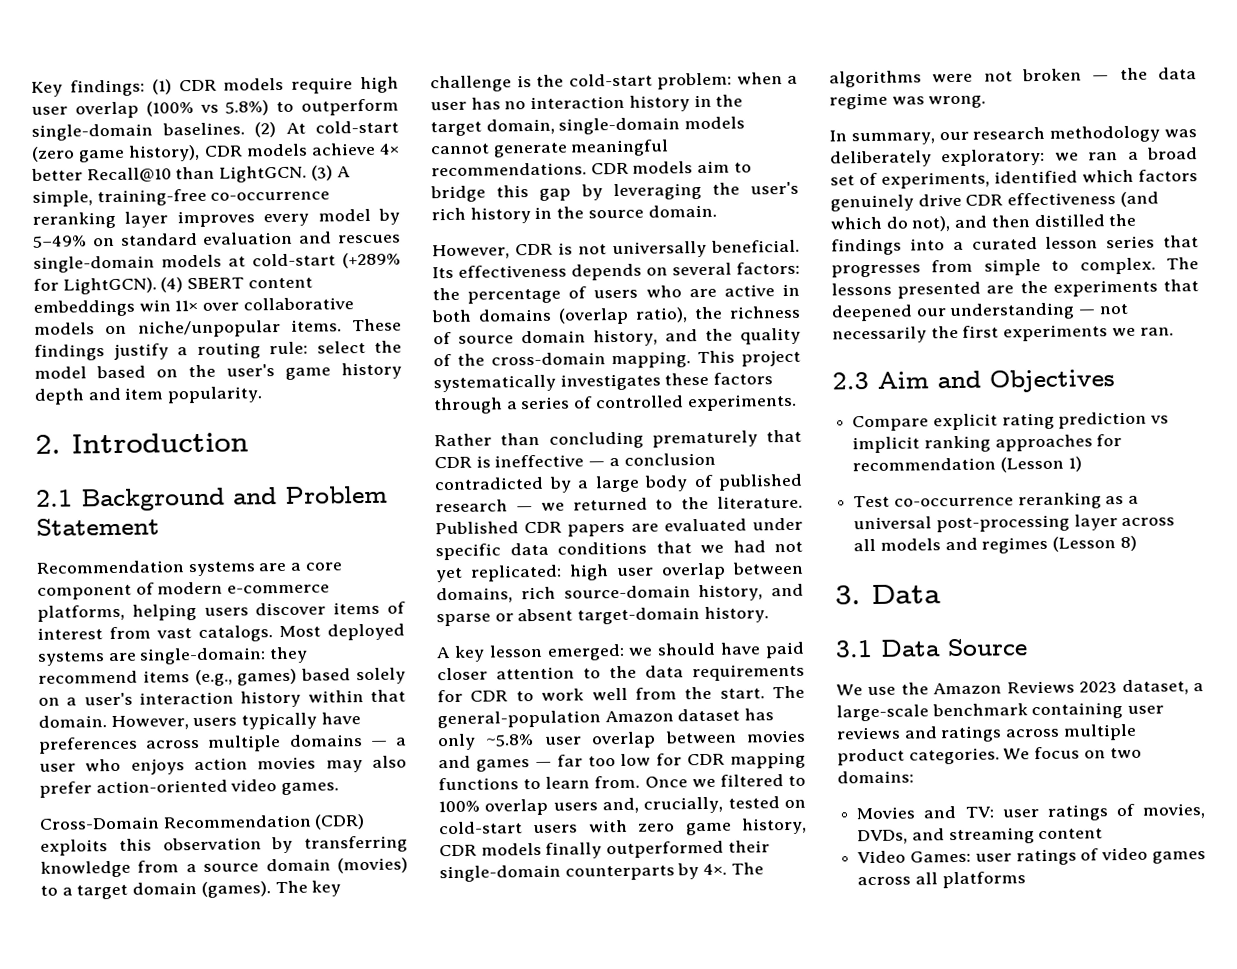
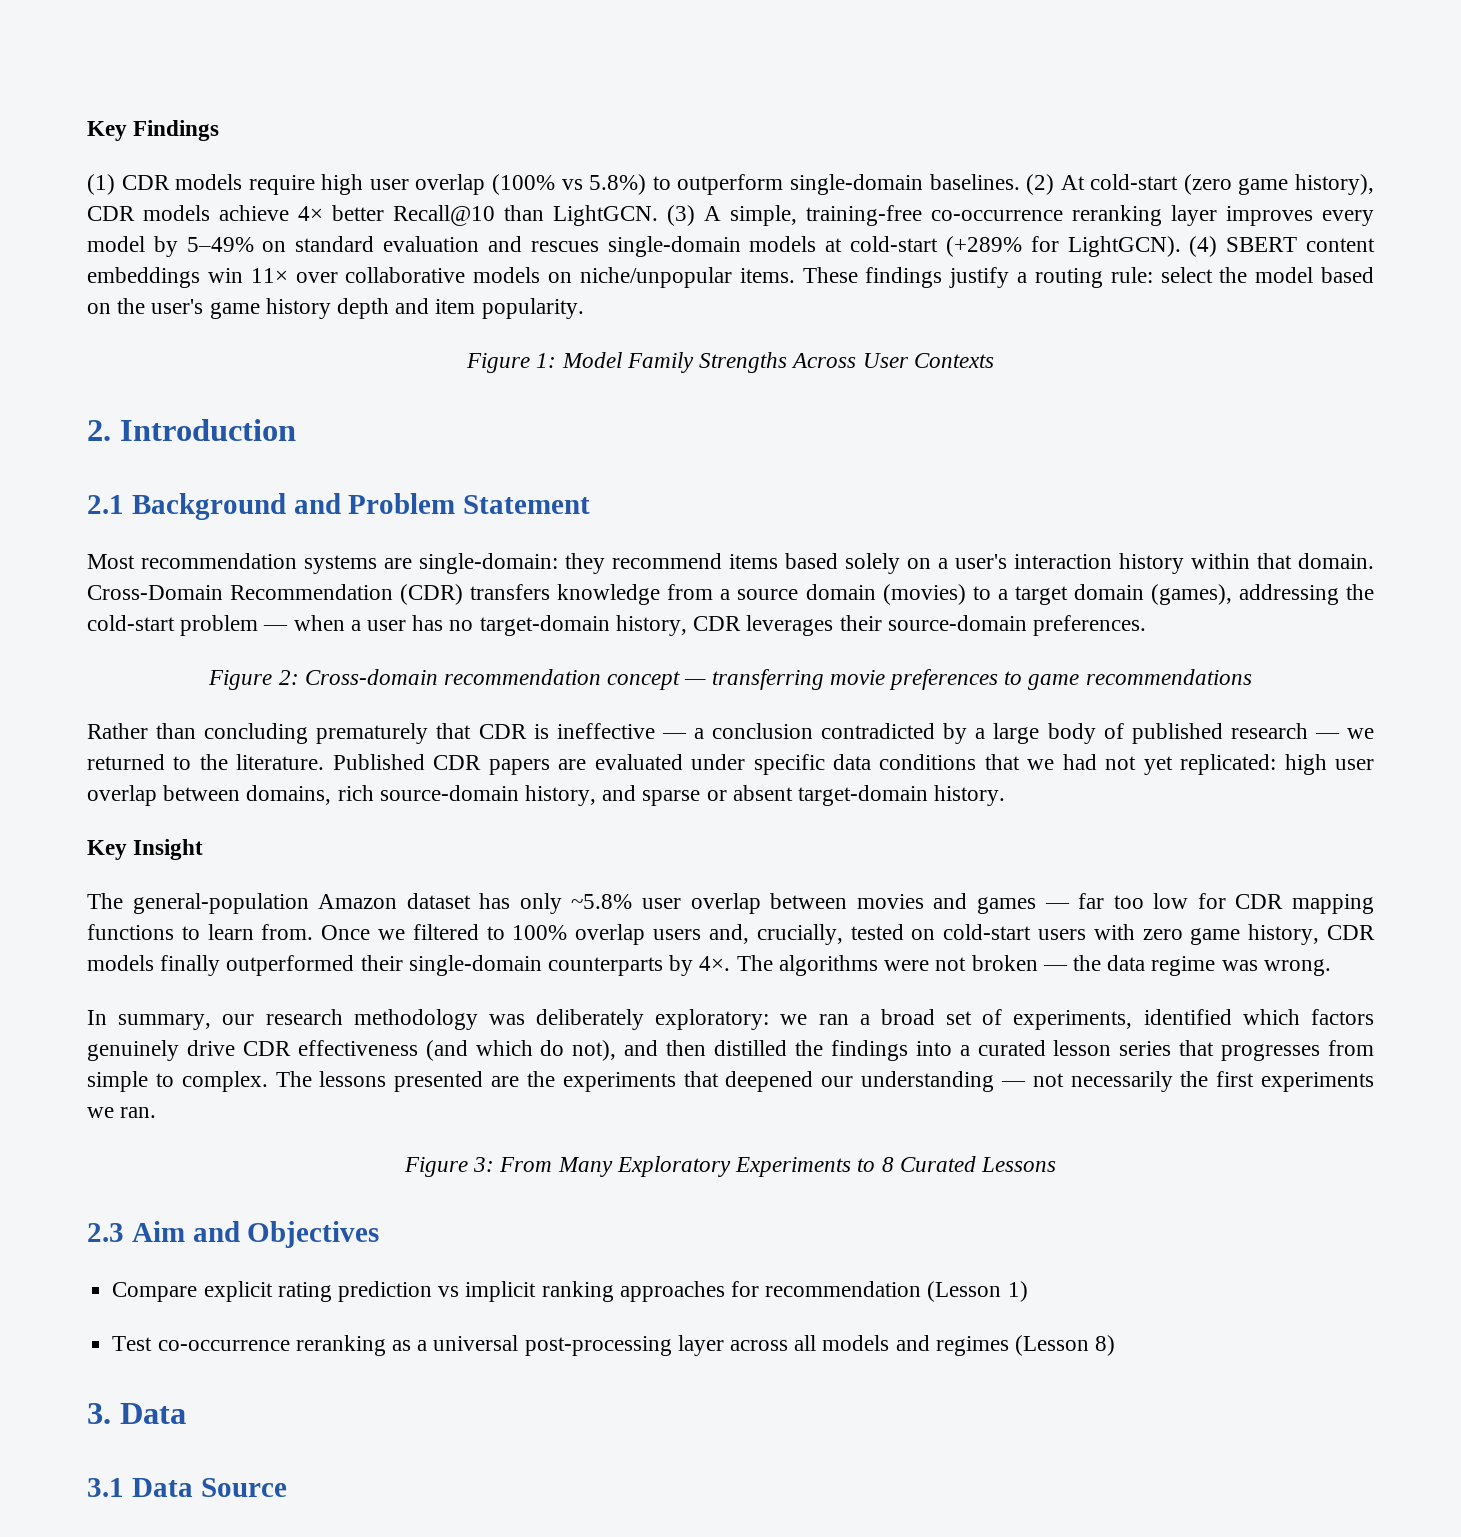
- Key findings: (1) CDR models require high user overlap (100% vs 5.8%) to outperform single-domain baselines.
+ Key Findings
+ (1) CDR models require high user overlap (100% vs 5.8%) to outperform single-domain baselines.
+ Figure 1: Model Family Strengths Across User Contexts
- Recommendation systems are a core component of modern e-commerce platforms, helping users discover items of interest from vast catalogs. Most deployed systems are single-domain: they recommend items (e.g., games) based solely on a user's interaction history within that domain.
+ Most recommendation systems are single-domain: they recommend items based solely on a user's interaction history within that domain.
- However, users typically have preferences across multiple domains — a user who enjoys action movies may also prefer action-oriented video games.
- Cross-Domain Recommendation (CDR) exploits this observation by transferring knowledge from a source domain (movies) to a target domain (games). The key challenge is the cold-start problem: when a user has no interaction history in the target domain, single-domain models cannot generate meaningful recommendations. CDR models aim to bridge this gap by leveraging the user's rich history in the source domain.
- However, CDR is not universally beneficial. Its effectiveness depends on several factors: the percentage of users who are active in both domains (overlap ratio), the richness of source domain history, and the quality of the cross-domain mapping. This project systematically investigates these factors through a series of controlled experiments.
+ Cross-Domain Recommendation (CDR) transfers knowledge from a source domain (movies) to a target domain (games), addressing the cold-start problem — when a user has no target-domain history, CDR leverages their source-domain preferences.
+ Figure 2: Cross-domain recommendation concept — transferring movie preferences to game recommendations
- A key lesson emerged: we should have paid closer attention to the data requirements for CDR to work well from the start. The general-population Amazon dataset has only ~5.8% user overlap between movies and games — far too low for CDR mapping functions to learn from.
+ Key Insight
+ The general-population Amazon dataset has only ~5.8% user overlap between movies and games — far too low for CDR mapping functions to learn from.
+ Figure 3: From Many Exploratory Experiments to 8 Curated Lessons
- We use the Amazon Reviews 2023 dataset, a large-scale benchmark containing user reviews and ratings across multiple product categories. We focus on two domains:
- Movies and TV: user ratings of movies, DVDs, and streaming content
- Video Games: user ratings of video games across all platforms

